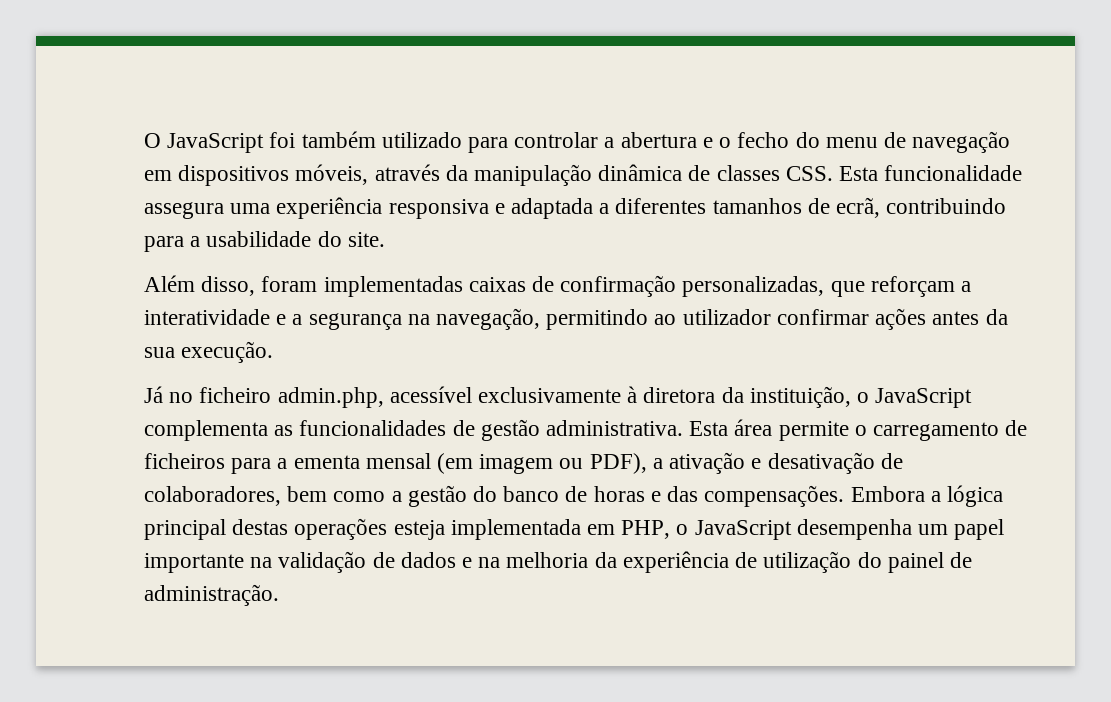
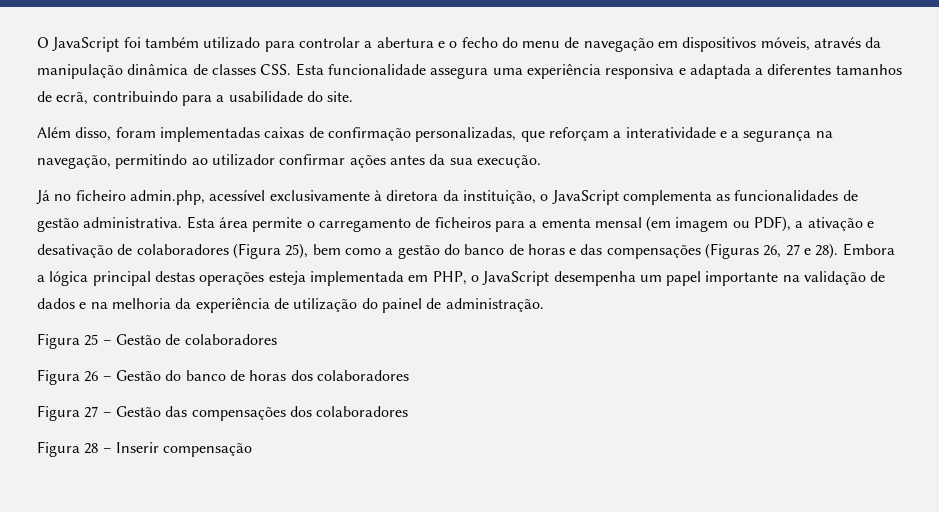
- Esta área permite o carregamento de ficheiros para a ementa mensal (em imagem ou PDF), a ativação e desativação de colaboradores, bem como a gestão do banco de horas e das compensações.
+ Esta área permite o carregamento de ficheiros para a ementa mensal (em imagem ou PDF), a ativação e desativação de colaboradores (Figura 25), bem como a gestão do banco de horas e das compensações (Figuras 26, 27 e 28).
+ Figura 25 – Gestão de colaboradores
+ Figura 26 – Gestão do banco de horas dos colaboradores
+ Figura 27 – Gestão das compensações dos colaboradores
+ Figura 28 – Inserir compensação

